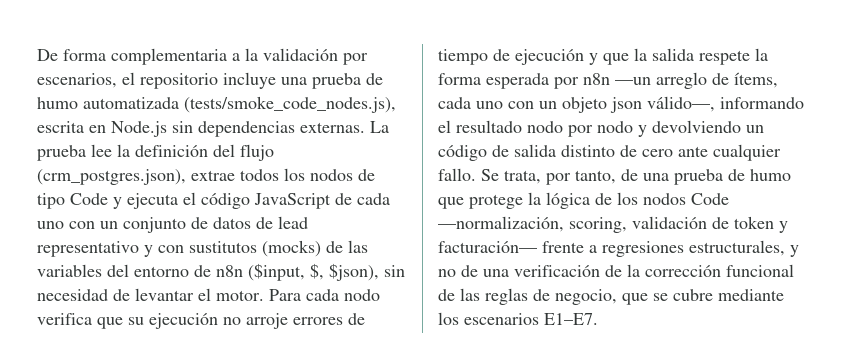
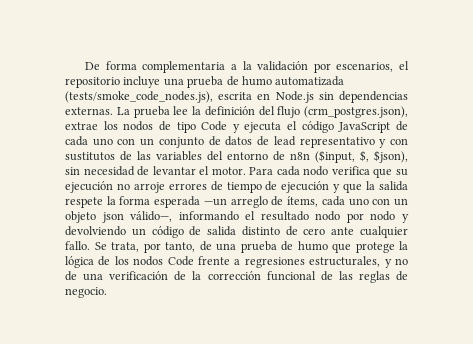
- La prueba lee la definición del flujo (crm_postgres.json), extrae todos los nodos de tipo Code y ejecuta el código JavaScript de cada uno con un conjunto de datos de lead representativo y con sustitutos (mocks) de las variables del entorno de n8n ($input, $, $json), sin necesidad de levantar el motor.
+ La prueba lee la definición del flujo (crm_postgres.json), extrae los nodos de tipo Code y ejecuta el código JavaScript de cada uno con un conjunto de datos de lead representativo y con sustitutos de las variables del entorno de n8n ($input, $, $json), sin necesidad de levantar el motor.
- Para cada nodo verifica que su ejecución no arroje errores de tiempo de ejecución y que la salida respete la forma esperada por n8n —un arreglo de ítems, cada uno con un objeto json válido—, informando el resultado nodo por nodo y devolviendo un código de salida distinto de cero ante cualquier fallo.
+ Para cada nodo verifica que su ejecución no arroje errores de tiempo de ejecución y que la salida respete la forma esperada —un arreglo de ítems, cada uno con un objeto json válido—, informando el resultado nodo por nodo y devolviendo un código de salida distinto de cero ante cualquier fallo.
- Se trata, por tanto, de una prueba de humo que protege la lógica de los nodos Code —normalización, scoring, validación de token y facturación— frente a regresiones estructurales, y no de una verificación de la corrección funcional de las reglas de negocio, que se cubre mediante los escenarios E1–E7.
+ Se trata, por tanto, de una prueba de humo que protege la lógica de los nodos Code frente a regresiones estructurales, y no de una verificación de la corrección funcional de las reglas de negocio.

